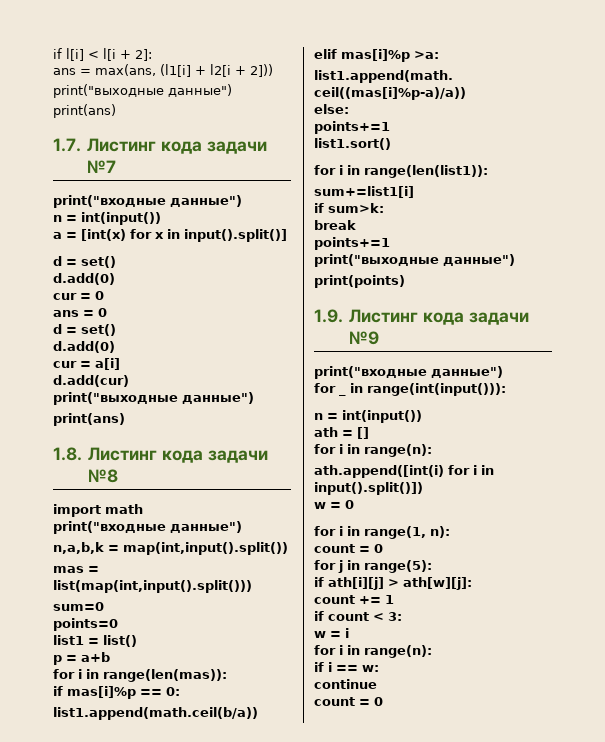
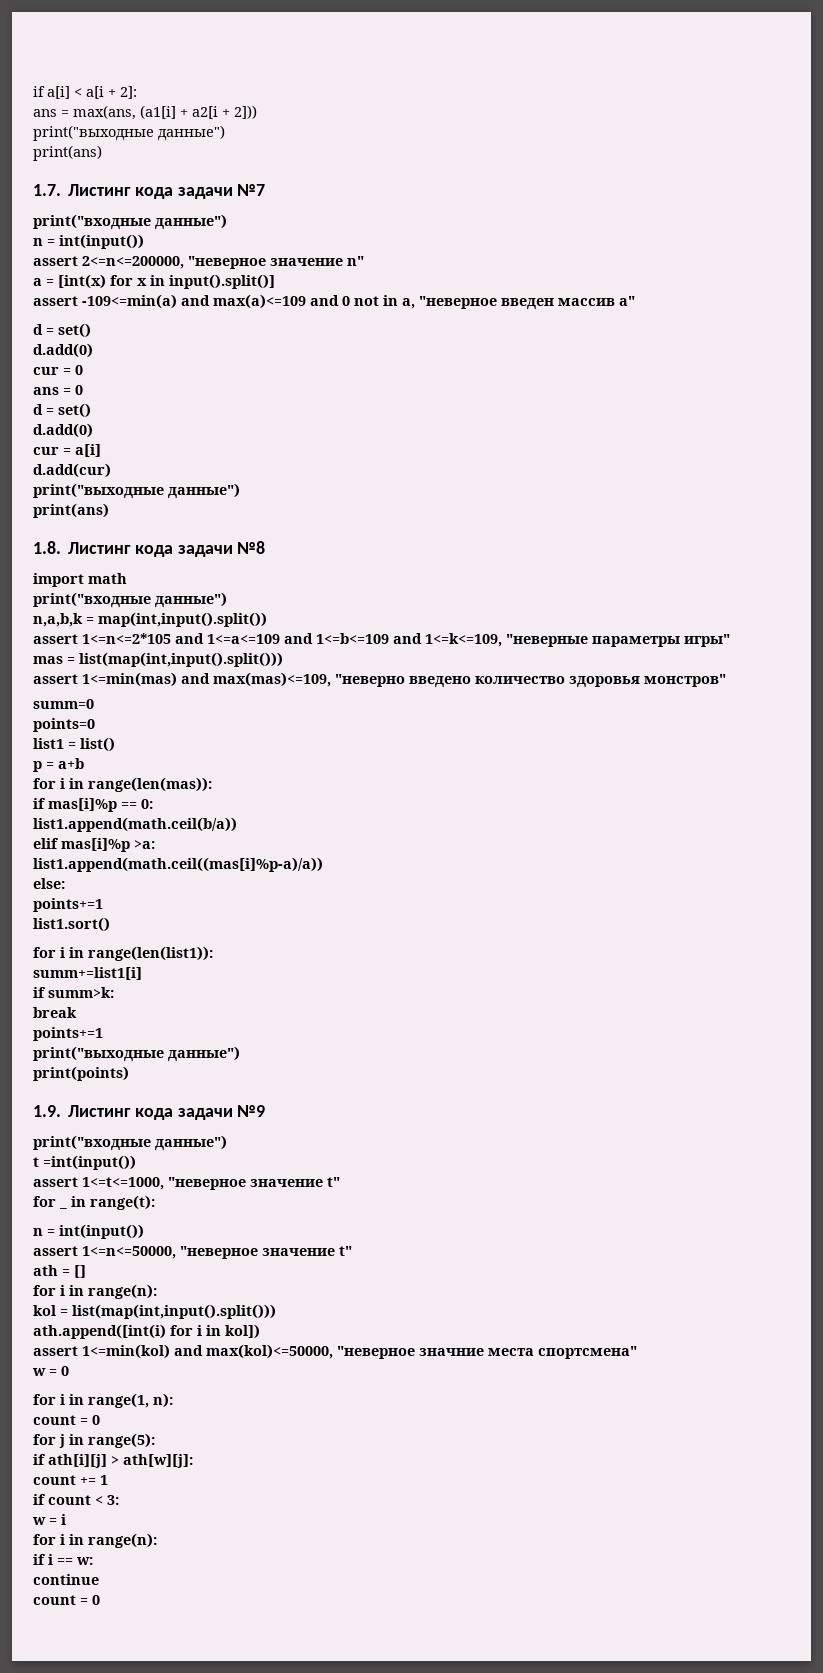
- if l[i] < l[i + 2]:
+ if a[i] < a[i + 2]:
- ans = max(ans, (l1[i] + l2[i + 2]))
+ ans = max(ans, (a1[i] + a2[i + 2]))
+ assert 2<=n<=200000, "неверное значение n"
+ assert -109<=min(a) and max(a)<=109 and 0 not in a, "неверное введен массив а"
+ assert 1<=n<=2*105 and 1<=a<=109 and 1<=b<=109 and 1<=k<=109, "неверные параметры игры"
  mas = list(map(int,input().split()))
- sum=0
+ assert 1<=min(mas) and max(mas)<=109, "неверно введено количество здоровья монстров"
+ summ=0
- sum+=list1[i]
- if sum>k:
+ summ+=list1[i]
+ if summ>k:
+ t =int(input())
+ assert 1<=t<=1000, "неверное значение t"
- for _ in range(int(input())):
+ for _ in range(t):
  n = int(input())
+ assert 1<=n<=50000, "неверное значение t"
+ kol = list(map(int,input().split()))
- ath.append([int(i) for i in input().split()])
+ ath.append([int(i) for i in kol])
+ assert 1<=min(kol) and max(kol)<=50000, "неверное значние места спортсмена"

